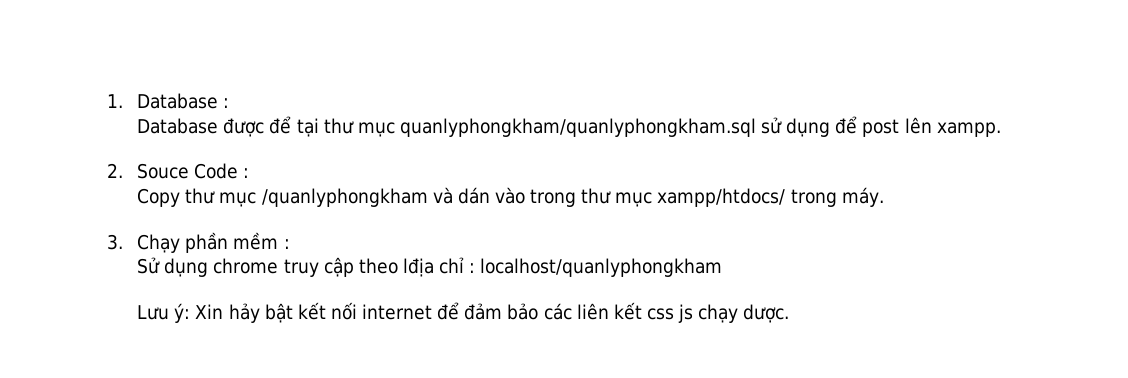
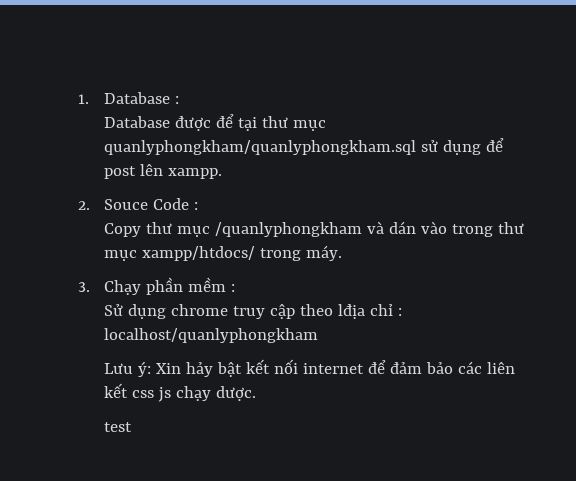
+ test

